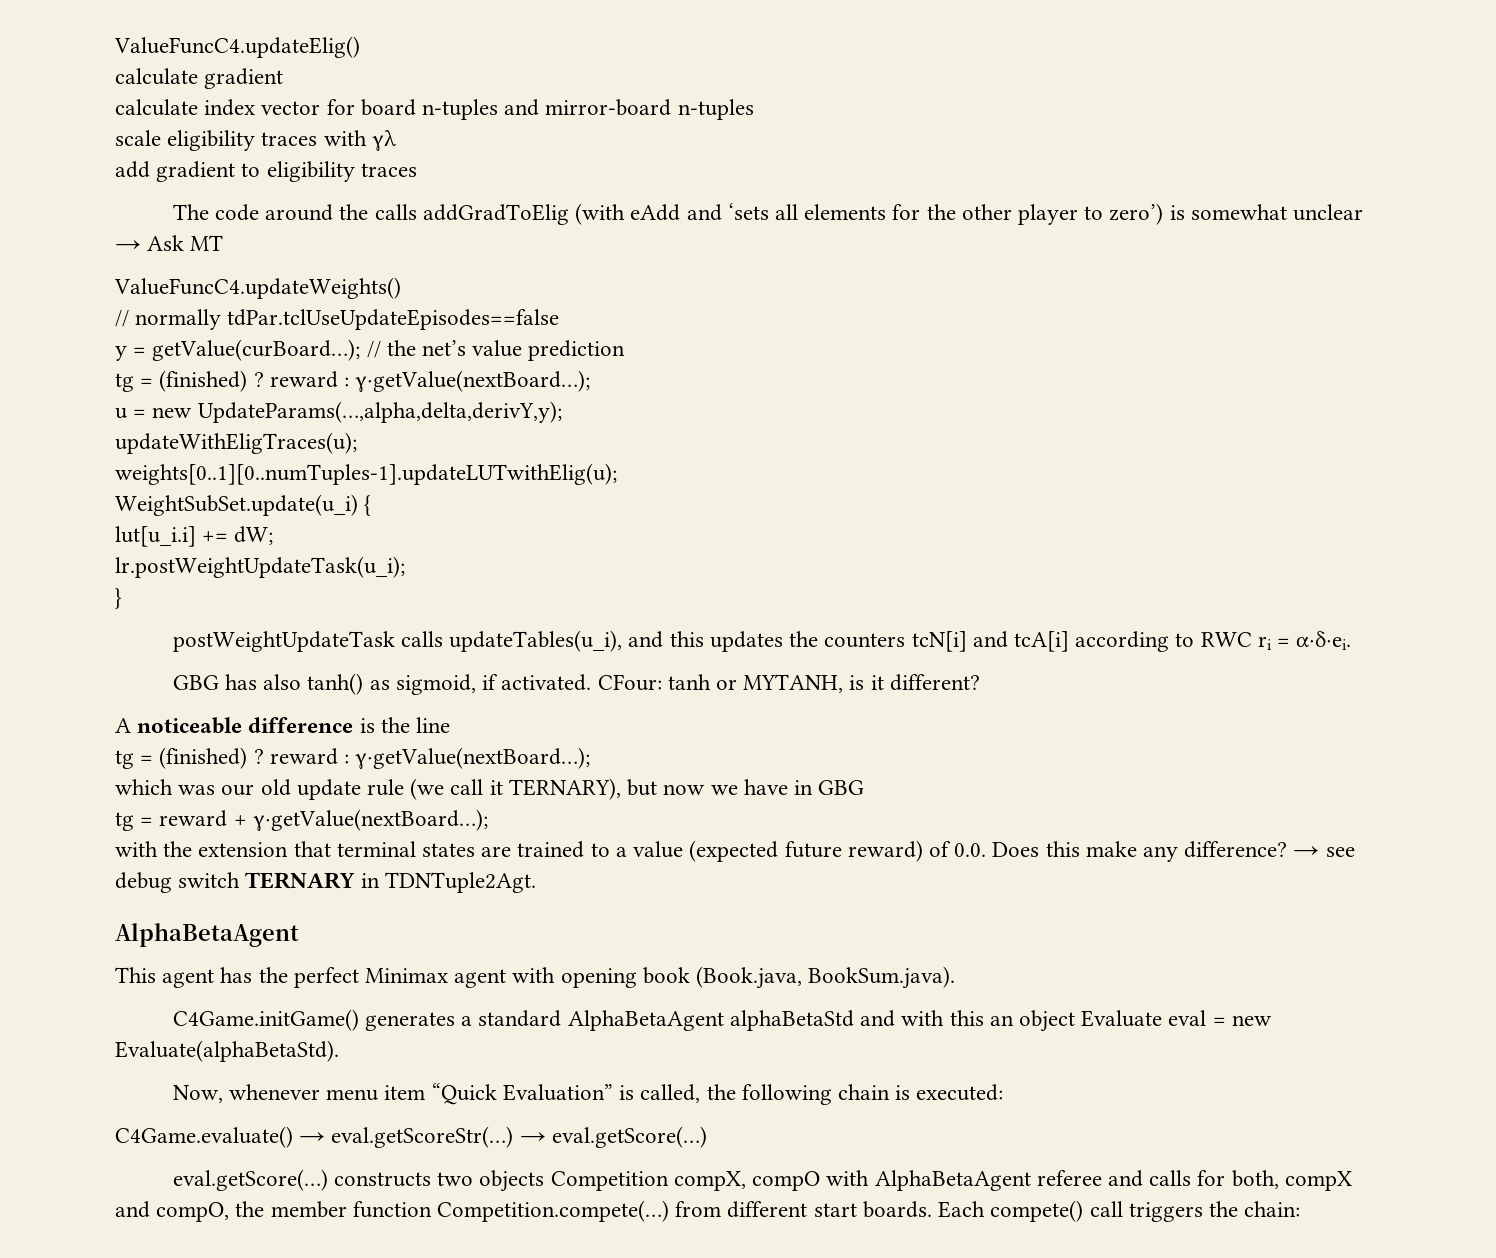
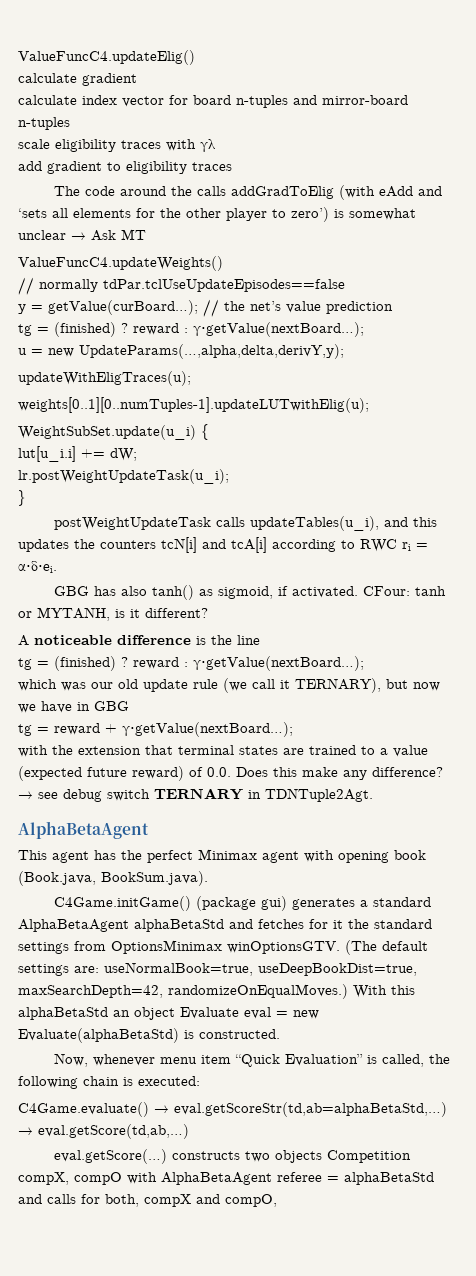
- C4Game.initGame() generates a standard AlphaBetaAgent alphaBetaStd and with this an object Evaluate eval = new Evaluate(alphaBetaStd).
+ C4Game.initGame() (package gui) generates a standard AlphaBetaAgent alphaBetaStd and fetches for it the standard settings from OptionsMinimax winOptionsGTV. (The default settings are: useNormalBook=true, useDeepBookDist=true, maxSearchDepth=42, randomizeOnEqualMoves.) With this alphaBetaStd an object Evaluate eval = new Evaluate(alphaBetaStd) is constructed.
- C4Game.evaluate() → eval.getScoreStr(…) → eval.getScore(…)
+ C4Game.evaluate() → eval.getScoreStr(td,ab=alphaBetaStd,…) → eval.getScore(td,ab,…)
- eval.getScore(…) constructs two objects Competition compX, compO with AlphaBetaAgent referee and calls for both, compX and compO, the member function Competition.compete(…) from different start boards. Each compete() call triggers the chain:
+ eval.getScore(…) constructs two objects Competition compX, compO with AlphaBetaAgent referee = alphaBetaStd and calls for both, compX and compO,

